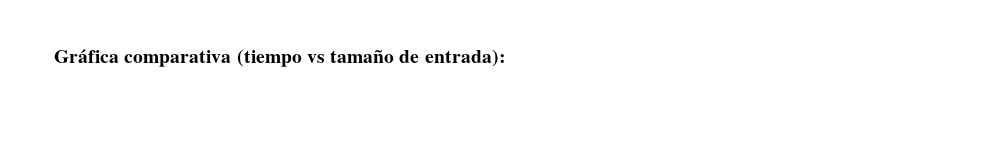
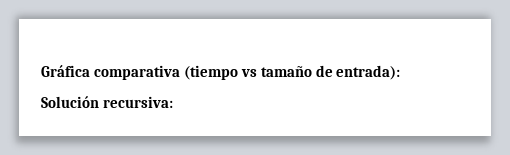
+ Solución recursiva:

